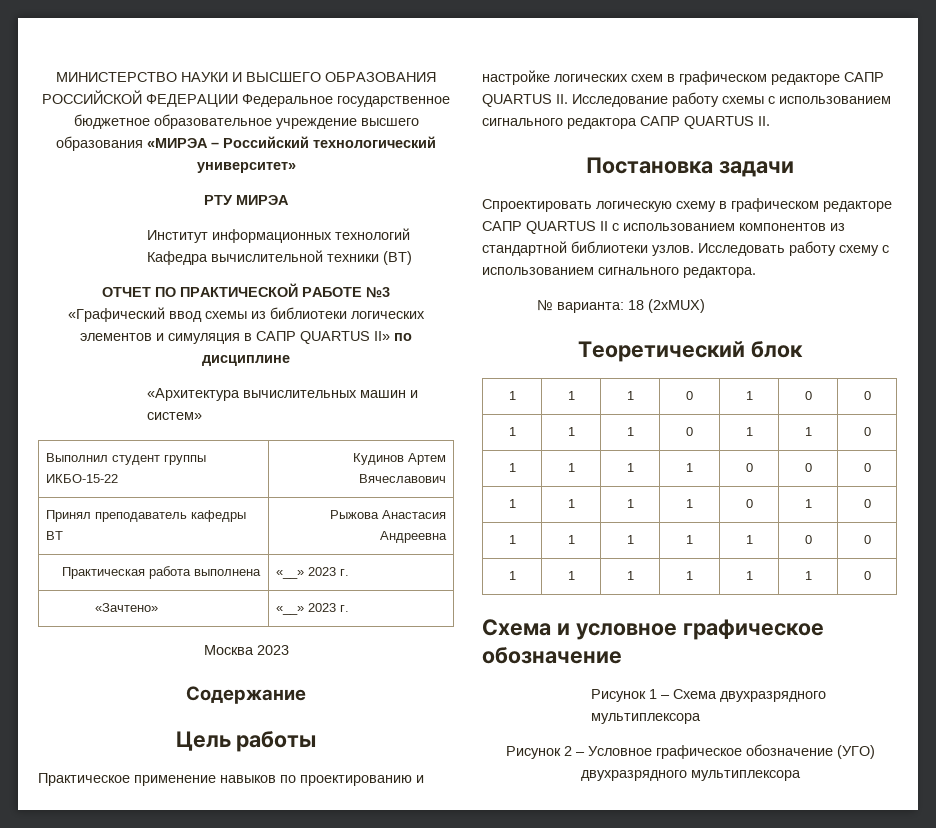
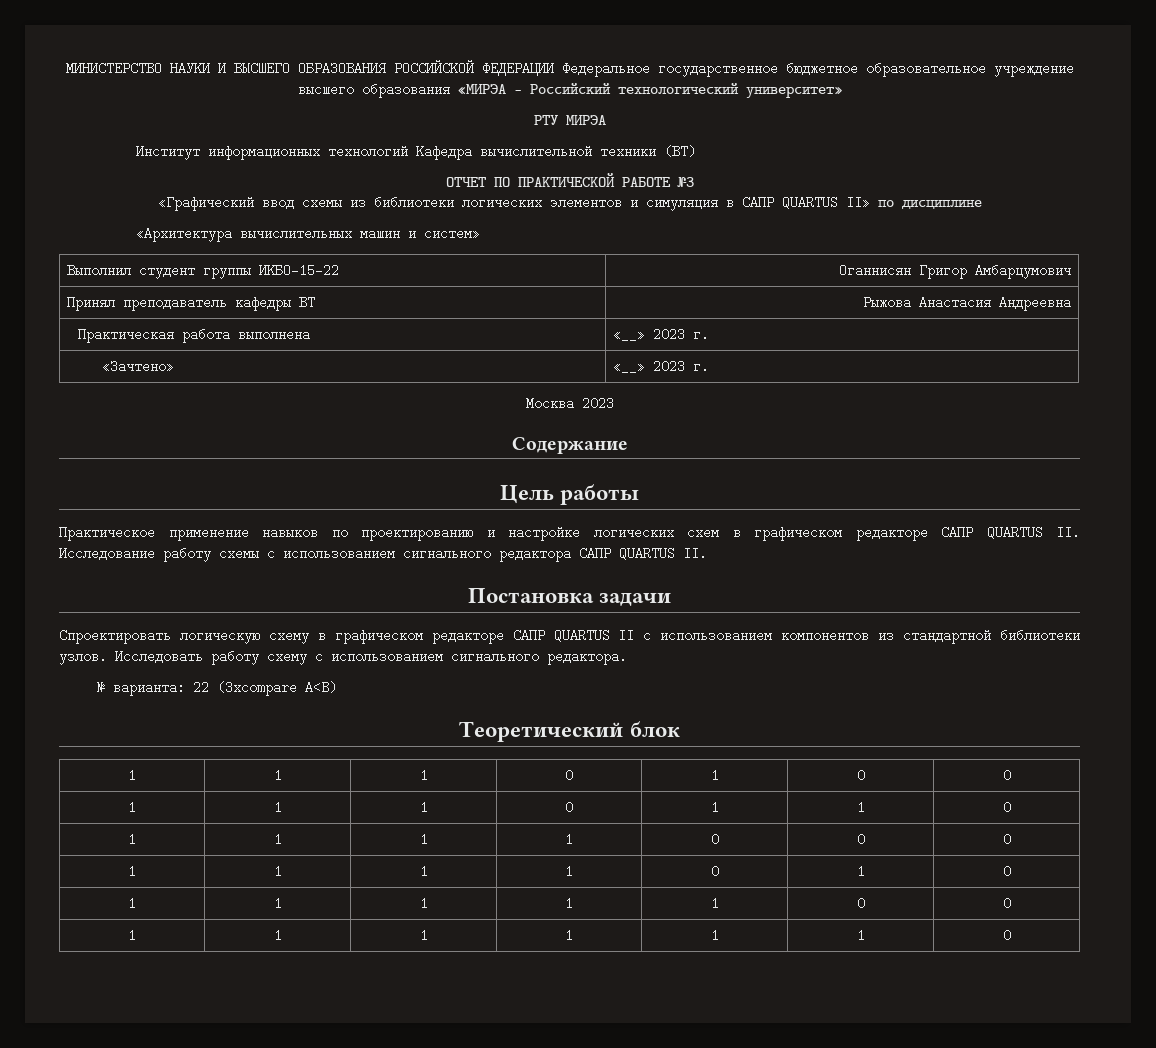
- Выполнил студент группы ИКБО-15-22 | Кудинов Артем Вячеславович
+ Выполнил студент группы ИКБО-15-22 | Оганнисян Григор Амбарцумович
- № варианта: 18 (2xMUX)
+ № варианта: 22 (3xcompare A<B)
- Схема и условное графическое обозначение
- Рисунок 1 – Схема двухразрядного мультиплексора
- Рисунок 2 – Условное графическое обозначение (УГО) двухразрядного мультиплексора

